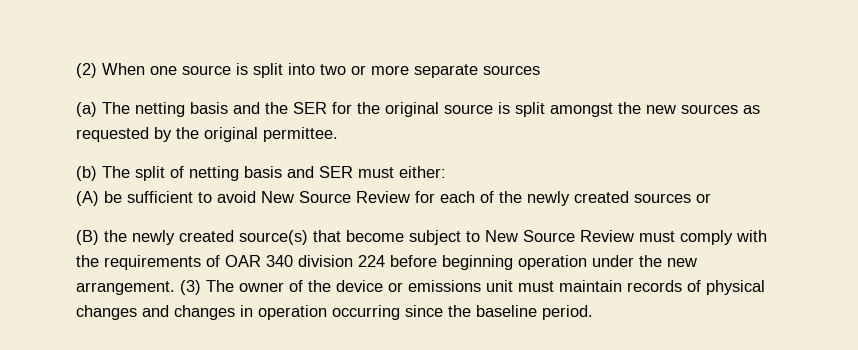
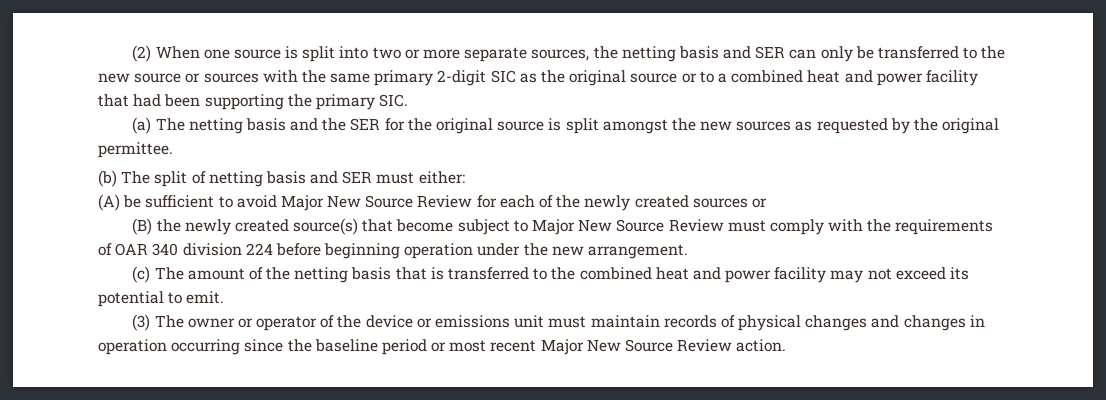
- (2) When one source is split into two or more separate sources
+ (2) When one source is split into two or more separate sources, the netting basis and SER can only be transferred to the new source or sources with the same primary 2-digit SIC as the original source or to a combined heat and power facility that had been supporting the primary SIC.
- (A) be sufficient to avoid New Source Review for each of the newly created sources or
+ (A) be sufficient to avoid Major New Source Review for each of the newly created sources or
- (B) the newly created source(s) that become subject to New Source Review must comply with the requirements of OAR 340 division 224 before beginning operation under the new arrangement. (3) The owner of the device or emissions unit must maintain records of physical changes and changes in operation occurring since the baseline period.
+ (B) the newly created source(s) that become subject to Major New Source Review must comply with the requirements of OAR 340 division 224 before beginning operation under the new arrangement.
+ (c) The amount of the netting basis that is transferred to the combined heat and power facility may not exceed its potential to emit.
+ (3) The owner or operator of the device or emissions unit must maintain records of physical changes and changes in operation occurring since the baseline period or most recent Major New Source Review action.

